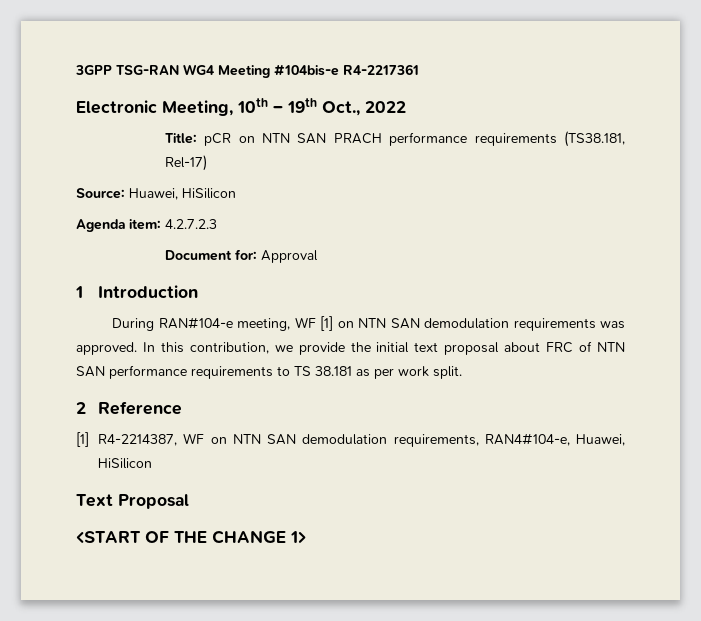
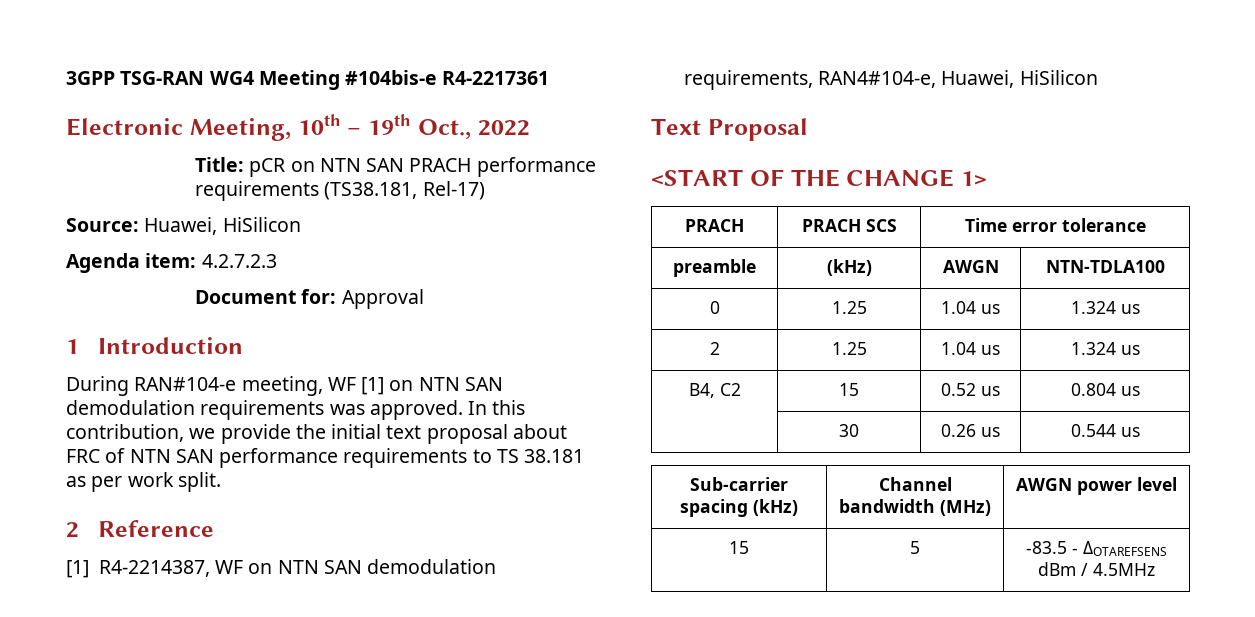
+ PRACH | PRACH SCS | Time error tolerance
+ preamble | (kHz) | AWGN | NTN-TDLA100
+ 0 | 1.25 | 1.04 us | 1.324 us
+ 2 | 1.25 | 1.04 us | 1.324 us
+ B4, C2 | 15 | 0.52 us | 0.804 us
+ | 30 | 0.26 us | 0.544 us
+ Sub-carrier spacing (kHz) | Channel bandwidth (MHz) | AWGN power level
+ 15 | 5 | -83.5 - ΔOTAREFSENS dBm / 4.5MHz

